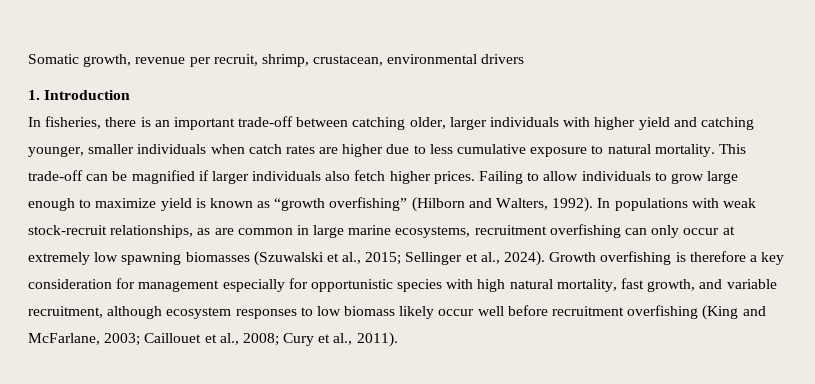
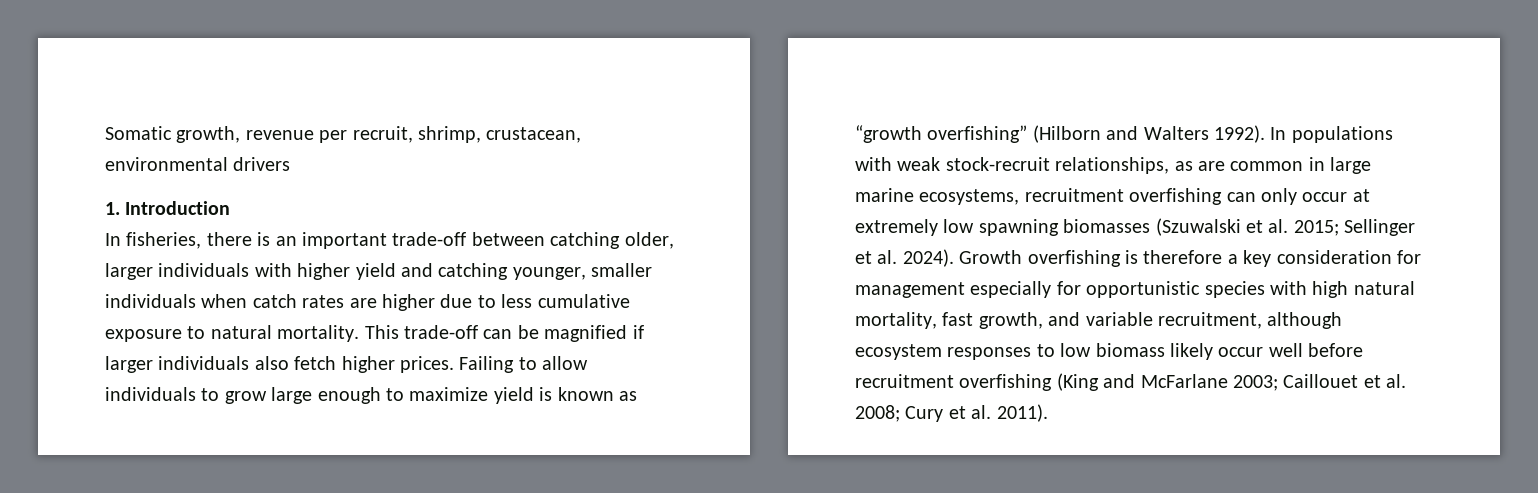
- Failing to allow individuals to grow large enough to maximize yield is known as “growth overfishing” (Hilborn and Walters, 1992).
+ Failing to allow individuals to grow large enough to maximize yield is known as “growth overfishing” (Hilborn and Walters 1992).
- In populations with weak stock-recruit relationships, as are common in large marine ecosystems, recruitment overfishing can only occur at extremely low spawning biomasses (Szuwalski et al., 2015; Sellinger et al., 2024).
+ In populations with weak stock-recruit relationships, as are common in large marine ecosystems, recruitment overfishing can only occur at extremely low spawning biomasses (Szuwalski et al. 2015; Sellinger et al. 2024).
- Growth overfishing is therefore a key consideration for management especially for opportunistic species with high natural mortality, fast growth, and variable recruitment, although ecosystem responses to low biomass likely occur well before recruitment overfishing (King and McFarlane, 2003; Caillouet et al., 2008; Cury et al., 2011).
+ Growth overfishing is therefore a key consideration for management especially for opportunistic species with high natural mortality, fast growth, and variable recruitment, although ecosystem responses to low biomass likely occur well before recruitment overfishing (King and McFarlane 2003; Caillouet et al. 2008; Cury et al. 2011).

